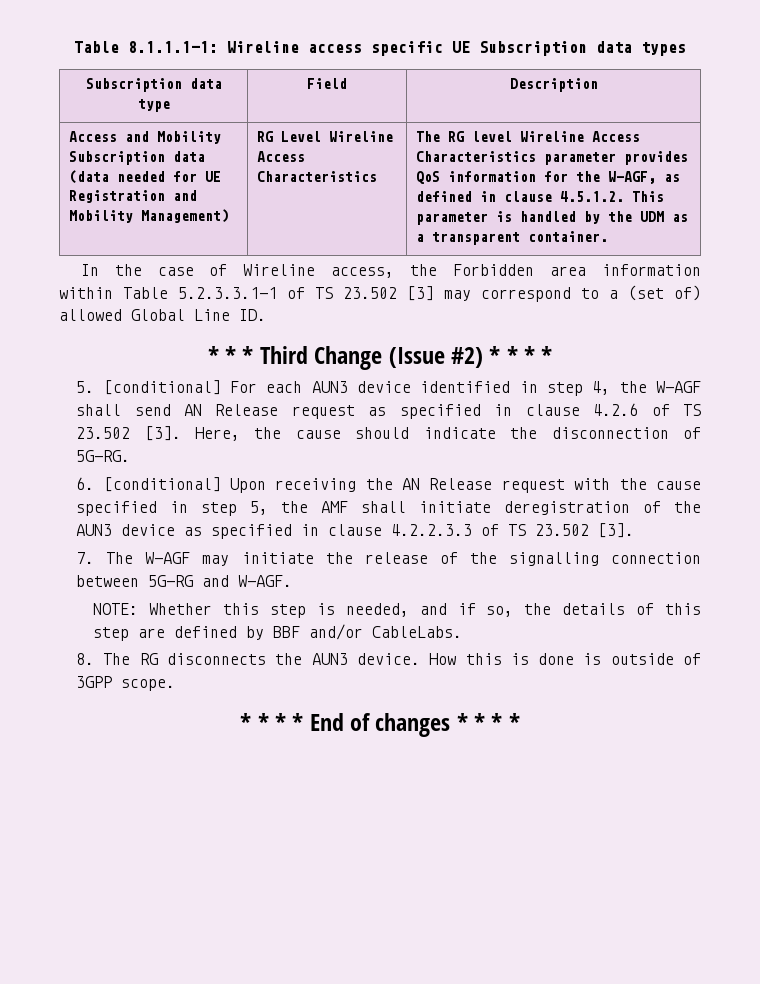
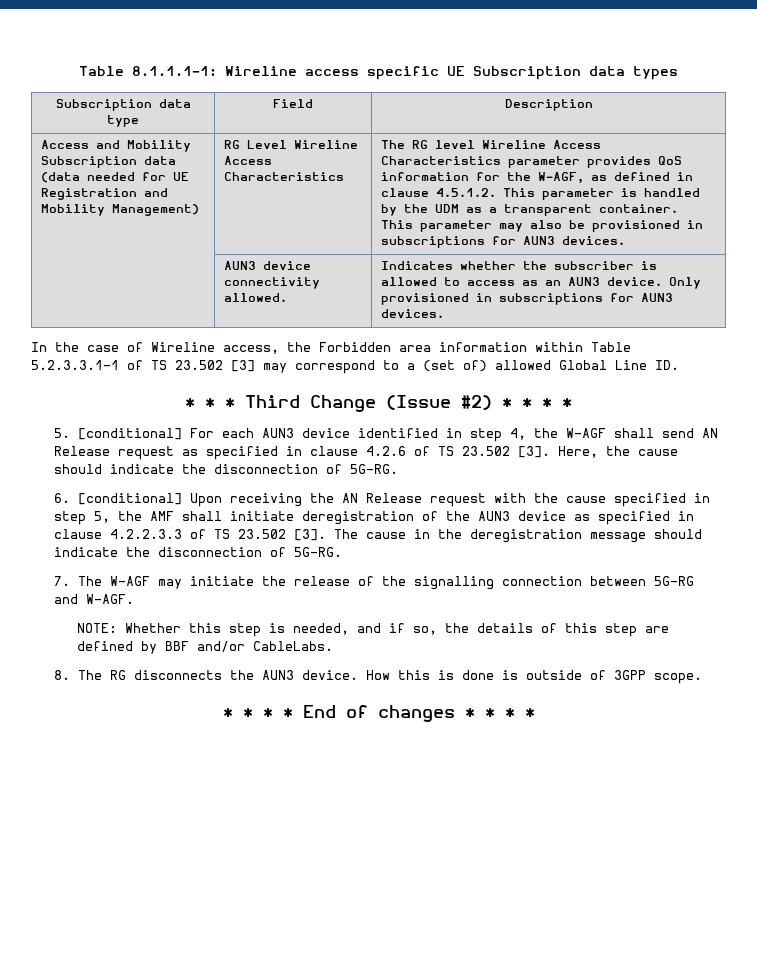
+ This parameter may also be provisioned in subscriptions for AUN3 devices.
+ | AUN3 device connectivity allowed. | Indicates whether the subscriber is allowed to access as an AUN3 device. Only provisioned in subscriptions for AUN3 devices.
+ The cause in the deregistration message should indicate the disconnection of 5G-RG.

